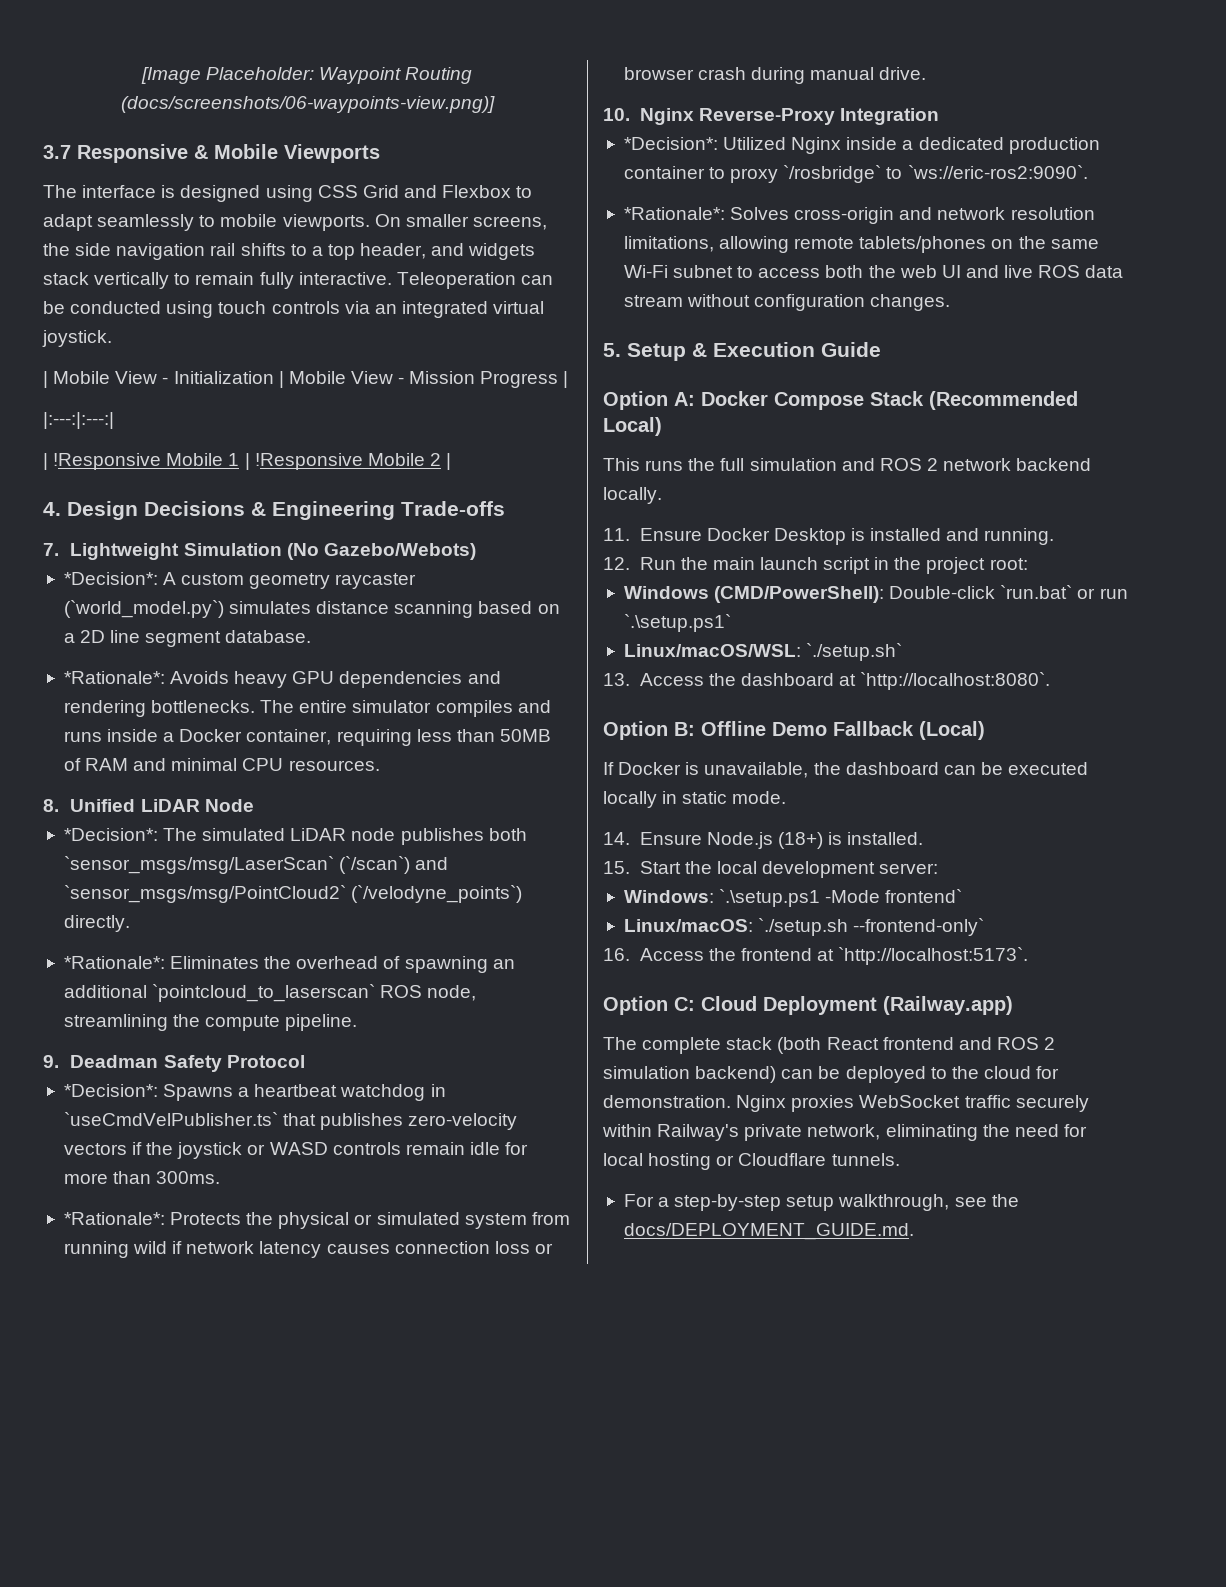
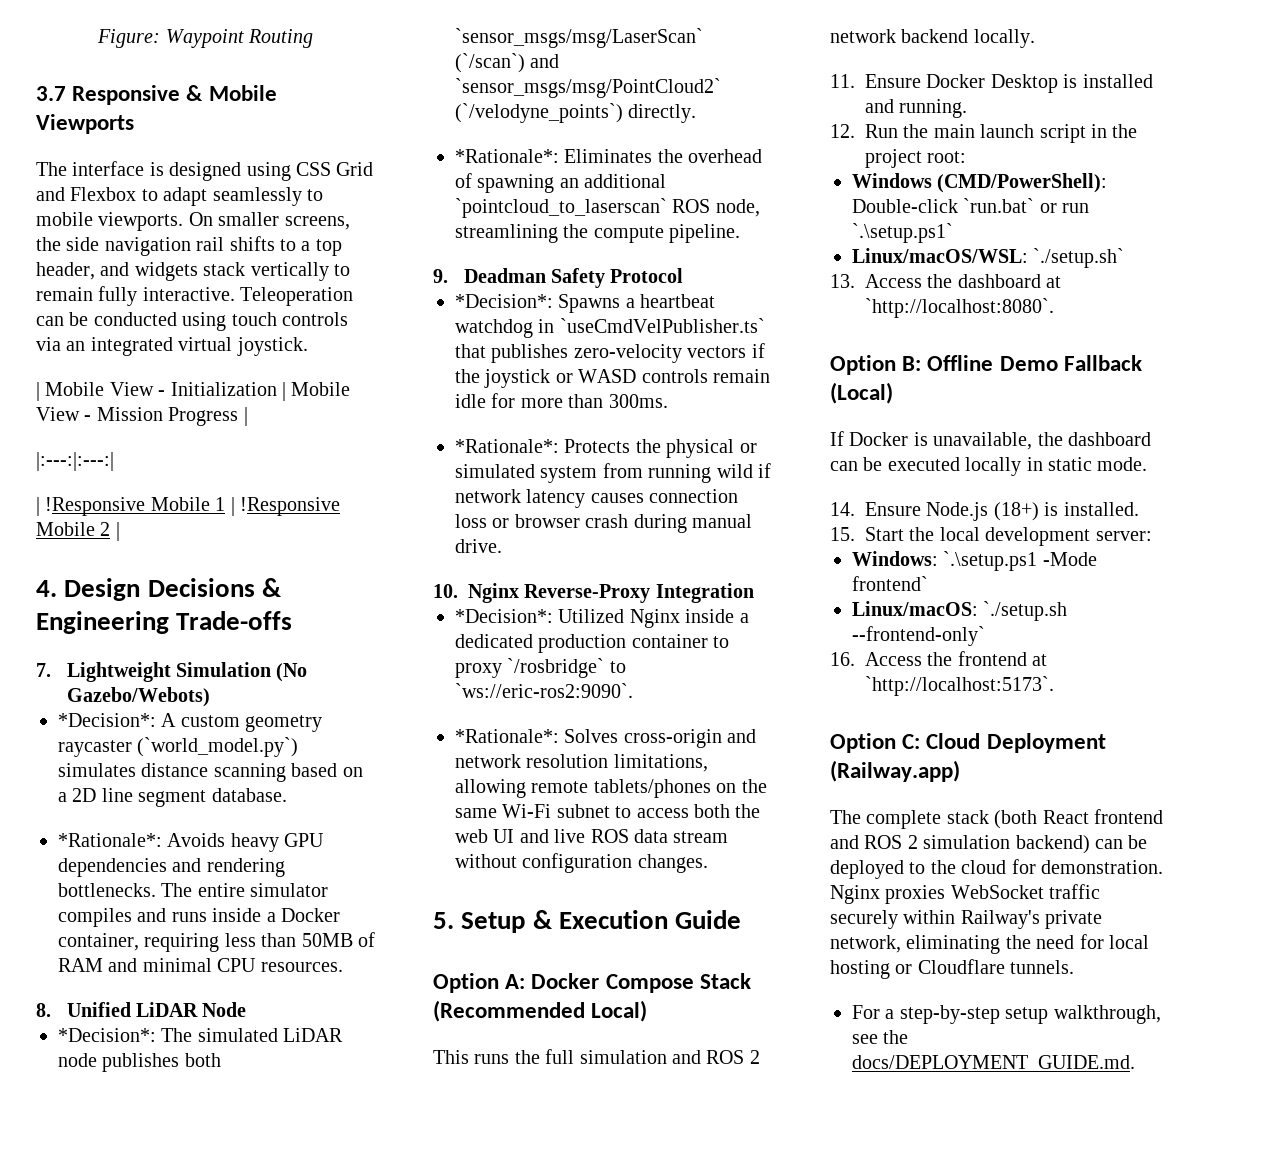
- [Image Placeholder: Waypoint Routing (docs/screenshots/06-waypoints-view.png)]
+ Figure: Waypoint Routing

